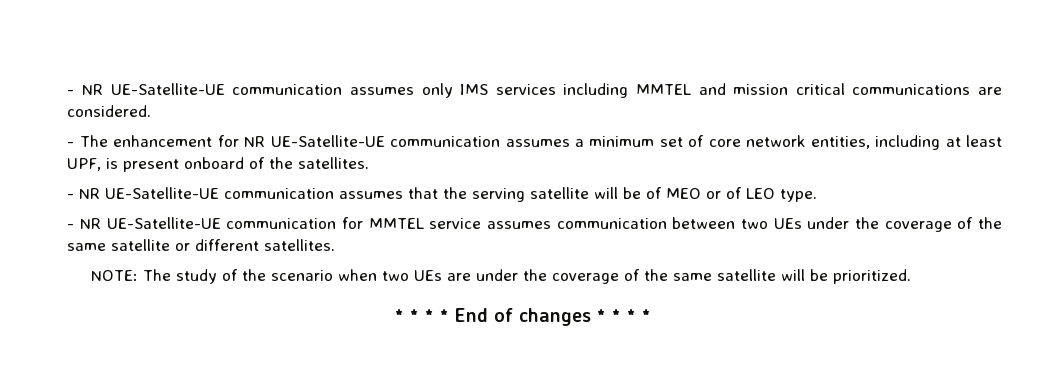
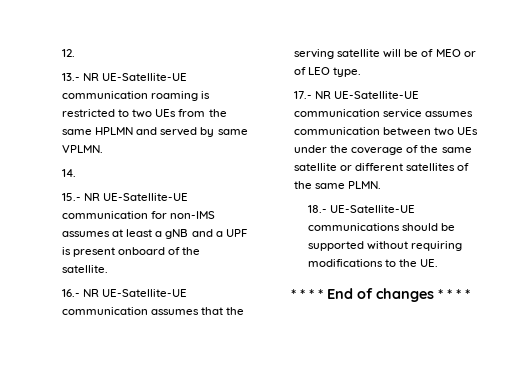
- - NR UE-Satellite-UE communication assumes only IMS services including MMTEL and mission critical communications are considered.
- - The enhancement for NR UE-Satellite-UE communication assumes a minimum set of core network entities, including at least UPF, is present onboard of the satellites.
- - NR UE-Satellite-UE communication assumes that the serving satellite will be of MEO or of LEO type.
+ 12.
+ 13.- NR UE-Satellite-UE communication roaming is restricted to two UEs from the same HPLMN and served by same VPLMN.
+ 14.
+ 15.- NR UE-Satellite-UE communication for non-IMS assumes at least a gNB and a UPF is present onboard of the satellite.
+ 16.- NR UE-Satellite-UE communication assumes that the serving satellite will be of MEO or of LEO type.
- - NR UE-Satellite-UE communication for MMTEL service assumes communication between two UEs under the coverage of the same satellite or different satellites.
- NOTE: The study of the scenario when two UEs are under the coverage of the same satellite will be prioritized.
+ 17.- NR UE-Satellite-UE communication service assumes communication between two UEs under the coverage of the same satellite or different satellites of the same PLMN.
+ 18.- UE-Satellite-UE communications should be supported without requiring modifications to the UE.

